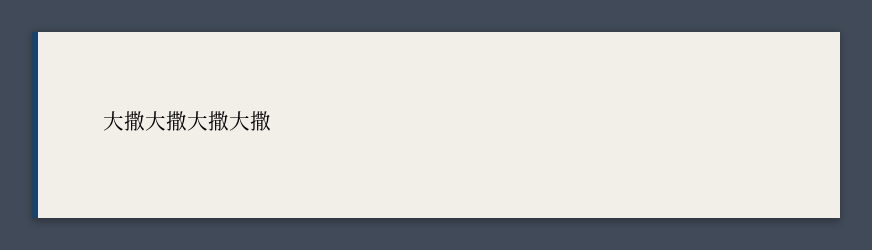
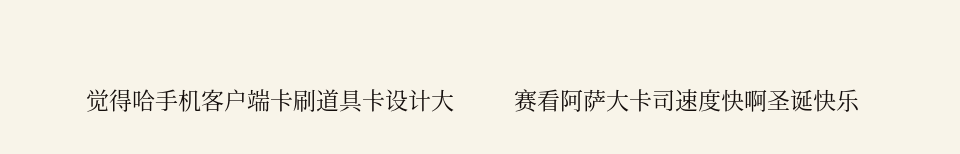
- 大撒大撒大撒大撒
+ 觉得哈手机客户端卡刷道具卡设计大赛看阿萨大卡司速度快啊圣诞快乐

